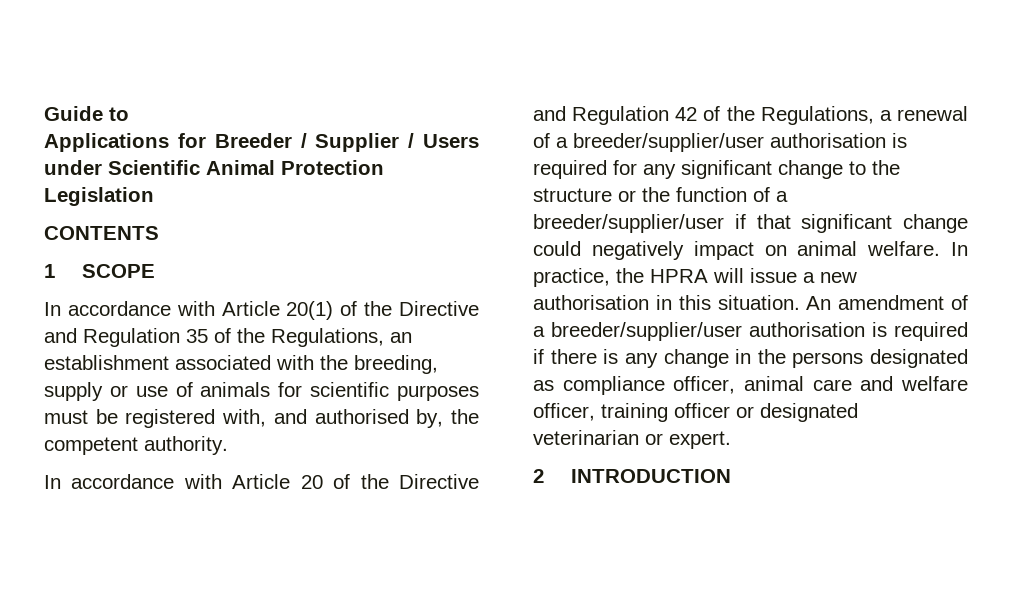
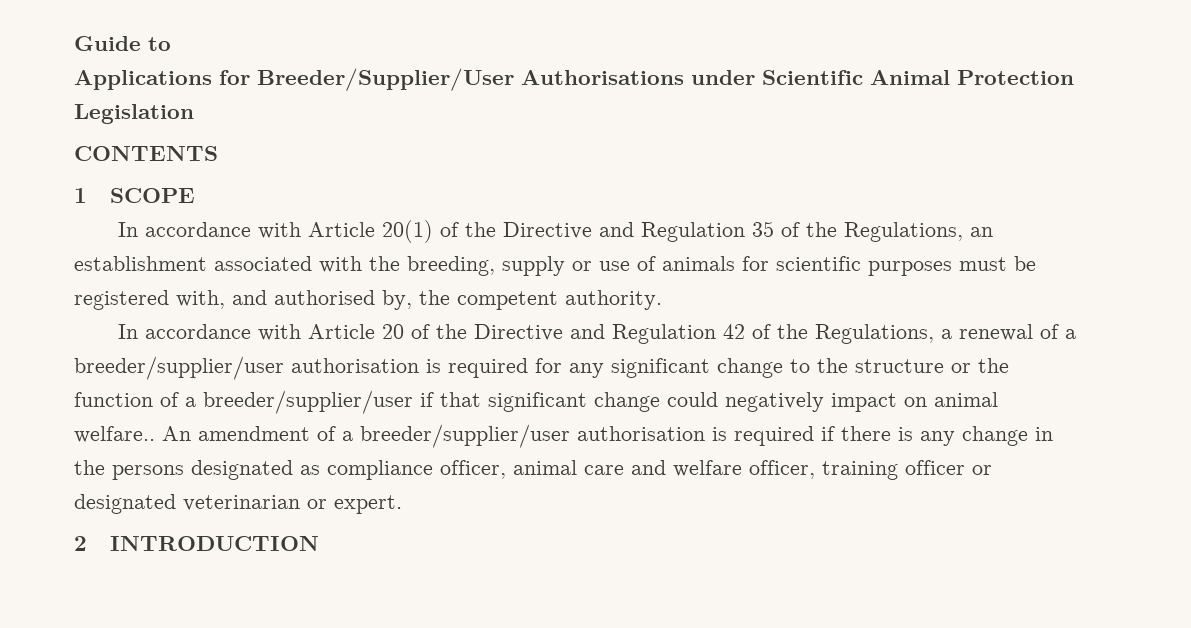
- Applications for Breeder / Supplier / Users under Scientific Animal Protection Legislation
+ Applications for Breeder/Supplier/User Authorisations under Scientific Animal Protection Legislation
- In accordance with Article 20 of the Directive and Regulation 42 of the Regulations, a renewal of a breeder/supplier/user authorisation is required for any significant change to the structure or the function of a breeder/supplier/user if that significant change could negatively impact on animal welfare. In practice, the HPRA will issue a new authorisation in this situation.
+ In accordance with Article 20 of the Directive and Regulation 42 of the Regulations, a renewal of a breeder/supplier/user authorisation is required for any significant change to the structure or the function of a breeder/supplier/user if that significant change could negatively impact on animal welfare..

